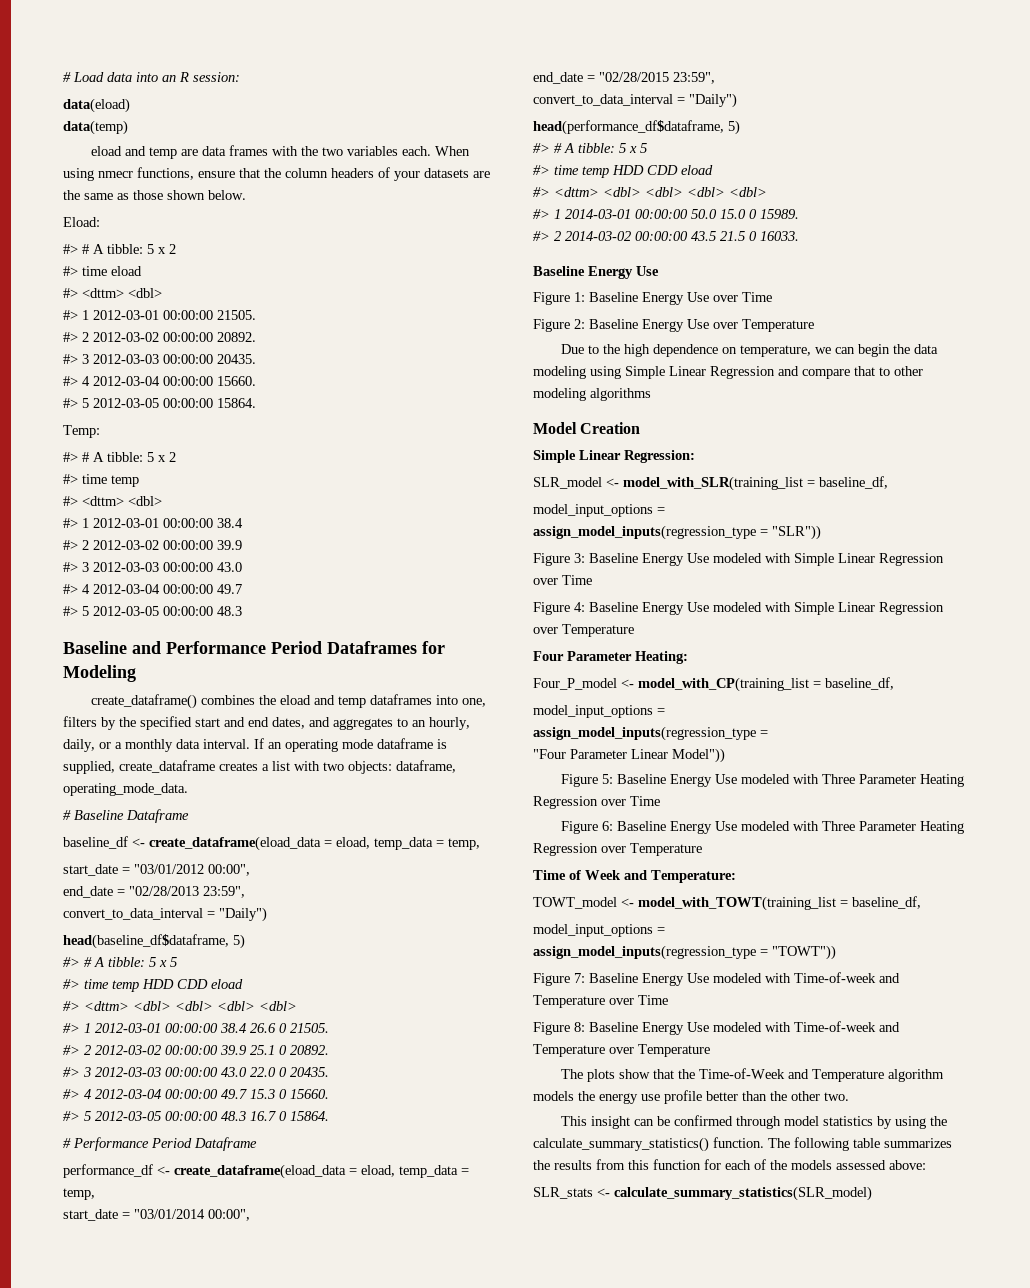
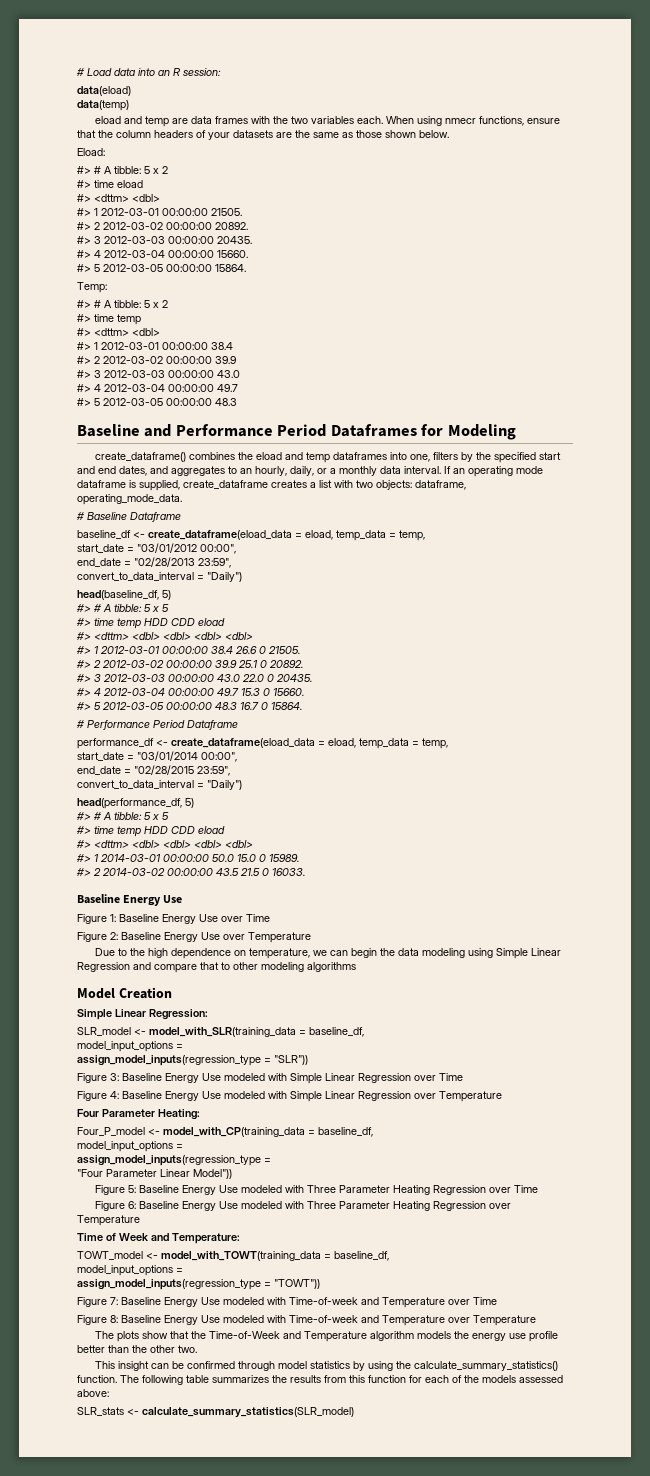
- head(baseline_df$dataframe, 5)
+ head(baseline_df, 5)
- head(performance_df$dataframe, 5)
+ head(performance_df, 5)
- SLR_model <- model_with_SLR(training_list = baseline_df,
+ SLR_model <- model_with_SLR(training_data = baseline_df,
- Four_P_model <- model_with_CP(training_list = baseline_df,
+ Four_P_model <- model_with_CP(training_data = baseline_df,
- TOWT_model <- model_with_TOWT(training_list = baseline_df,
+ TOWT_model <- model_with_TOWT(training_data = baseline_df,

